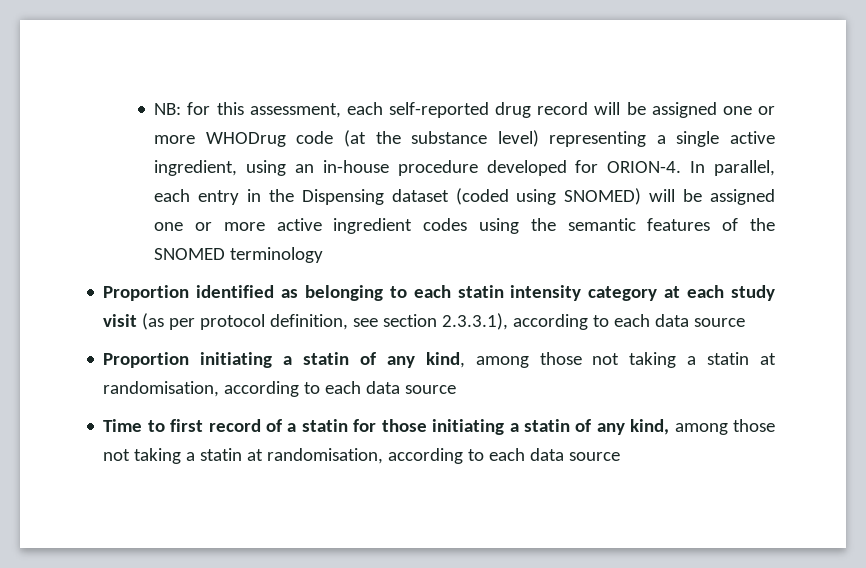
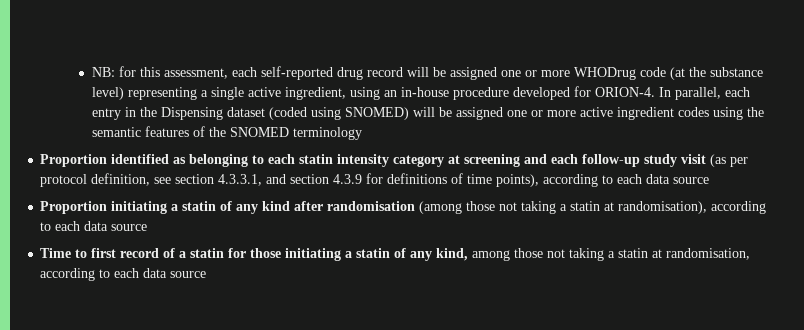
- Proportion identified as belonging to each statin intensity category at each study visit (as per protocol definition, see section 2.3.3.1), according to each data source
+ Proportion identified as belonging to each statin intensity category at screening and each follow-up study visit (as per protocol definition, see section 4.3.3.1, and section 4.3.9 for definitions of time points), according to each data source
- Proportion initiating a statin of any kind, among those not taking a statin at randomisation, according to each data source
+ Proportion initiating a statin of any kind after randomisation (among those not taking a statin at randomisation), according to each data source

